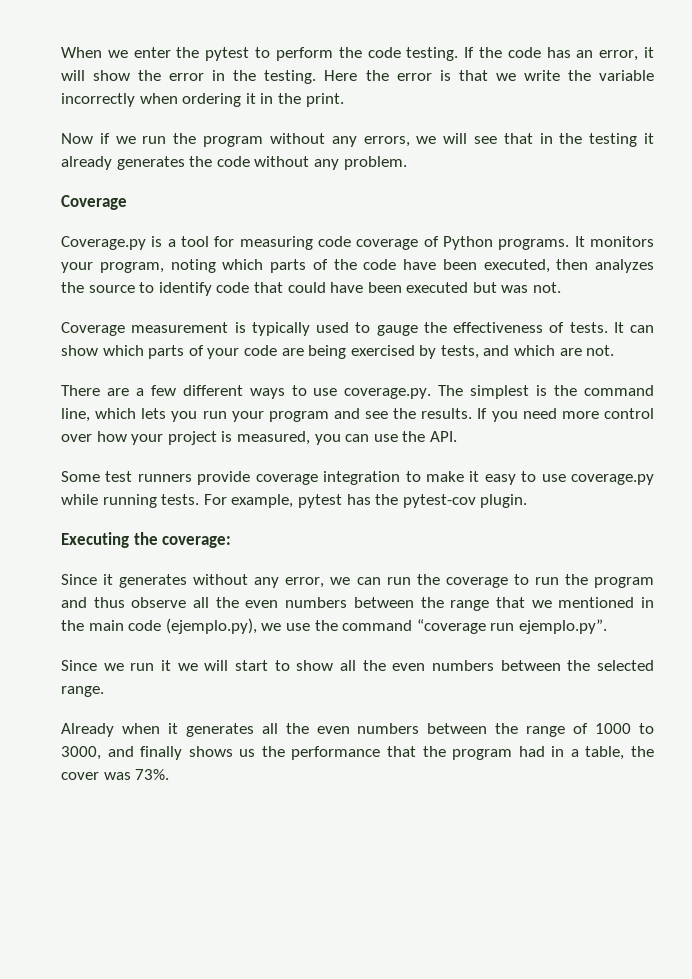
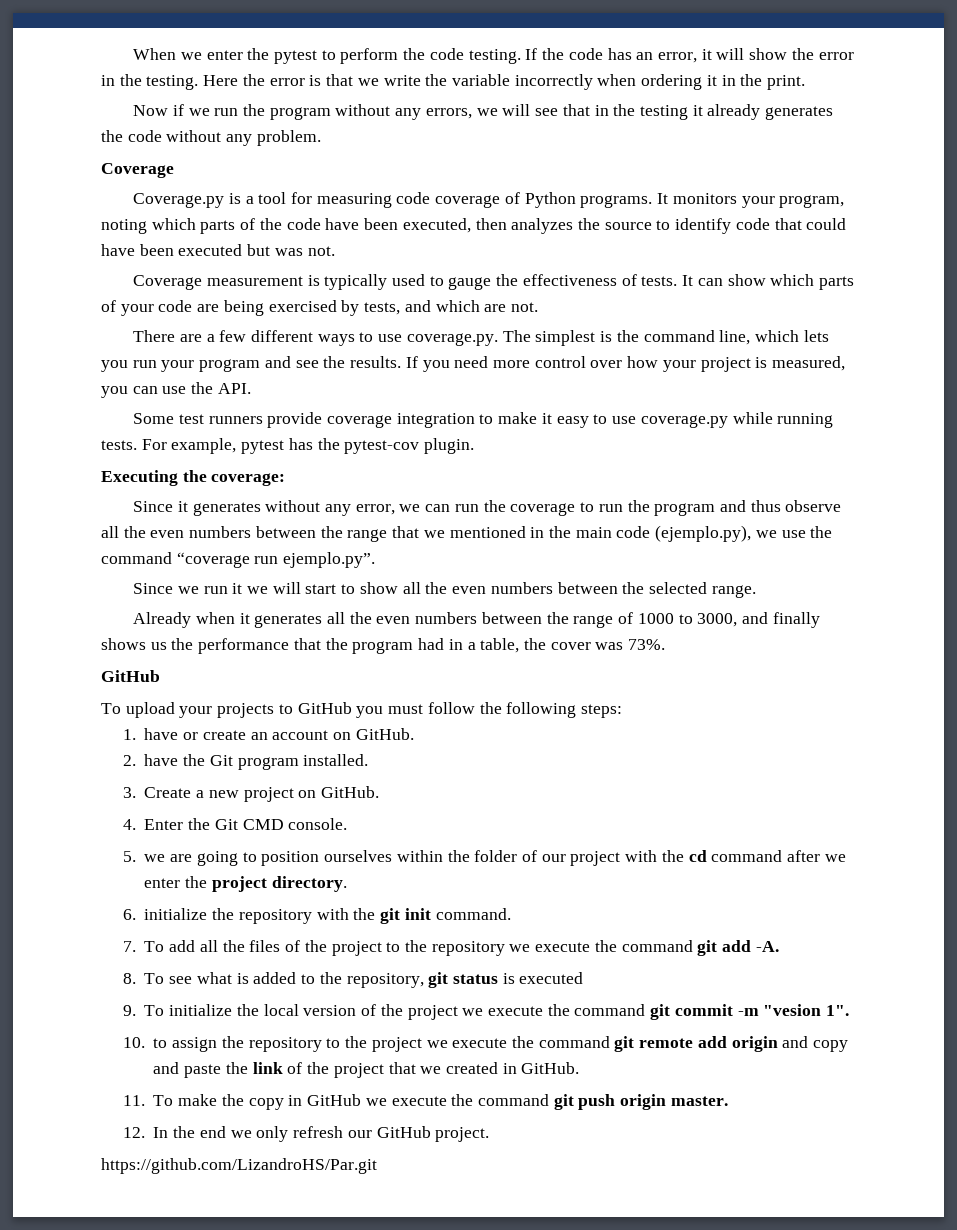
  Already when it generates all the even numbers between the range of 1000 to 3000, and finally shows us the performance that the program had in a table, the cover was 73%.
+ GitHub
+ To upload your projects to GitHub you must follow the following steps:
+ 1. have or create an account on GitHub.
+ 2. have the Git program installed.
+ 3. Create a new project on GitHub.
+ 4. Enter the Git CMD console.
+ 5. we are going to position ourselves within the folder of our project with the cd command after we enter the project directory.
+ 6. initialize the repository with the git init command.
+ 7. To add all the files of the project to the repository we execute the command git add -A.
+ 8. To see what is added to the repository, git status is executed
+ 9. To initialize the local version of the project we execute the command git commit -m "vesion 1".
+ 10. to assign the repository to the project we execute the command git remote add origin and copy and paste the link of the project that we created in GitHub.
+ 11. To make the copy in GitHub we execute the command git push origin master.
+ 12. In the end we only refresh our GitHub project.
+ https://github.com/LizandroHS/Par.git

